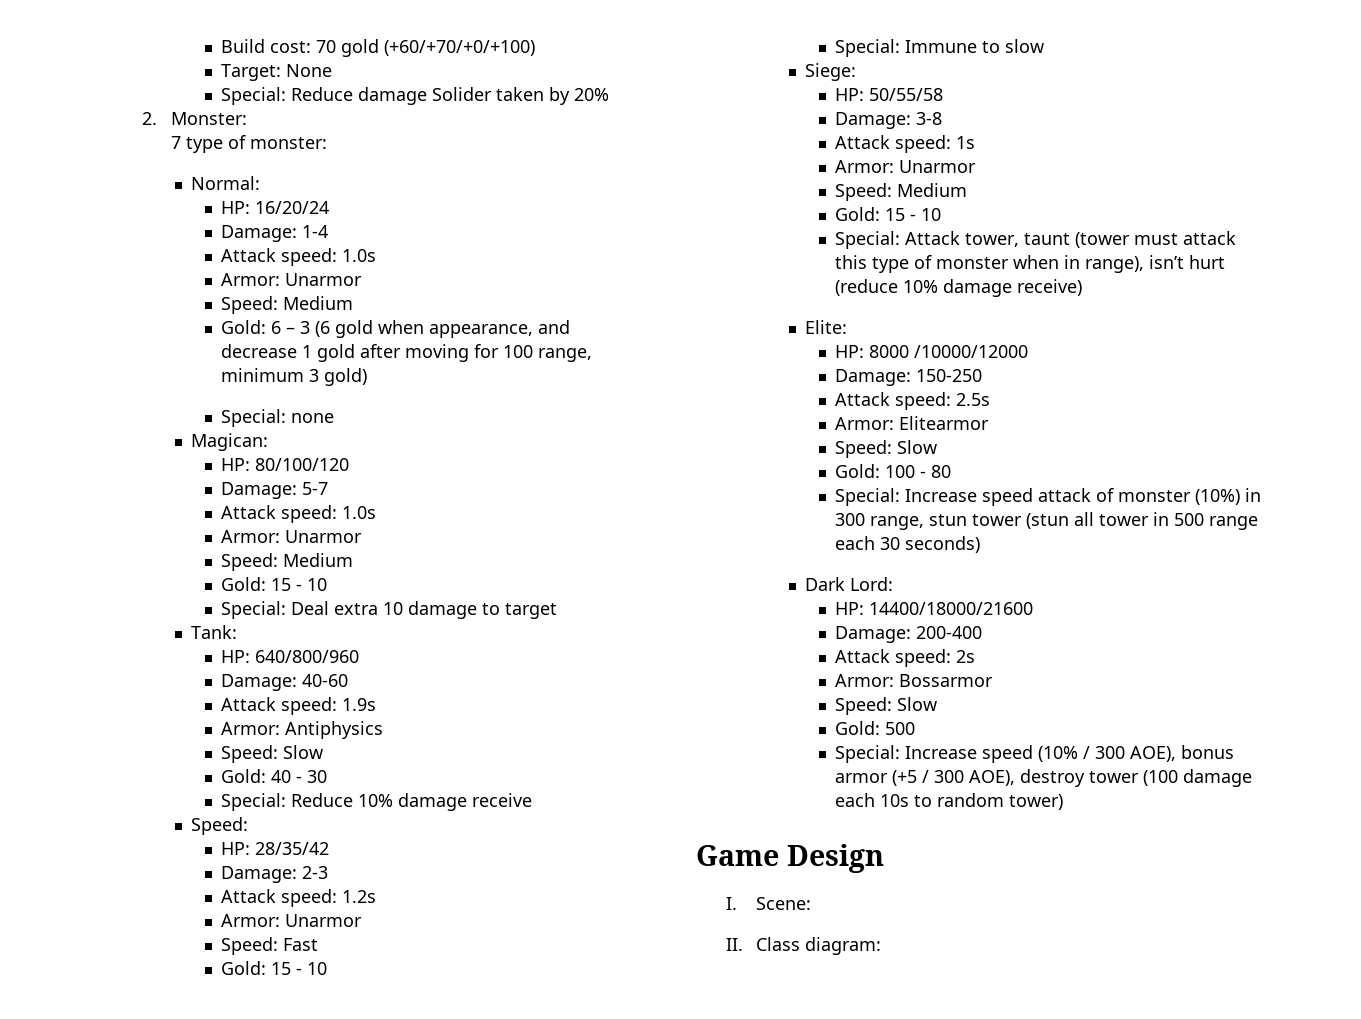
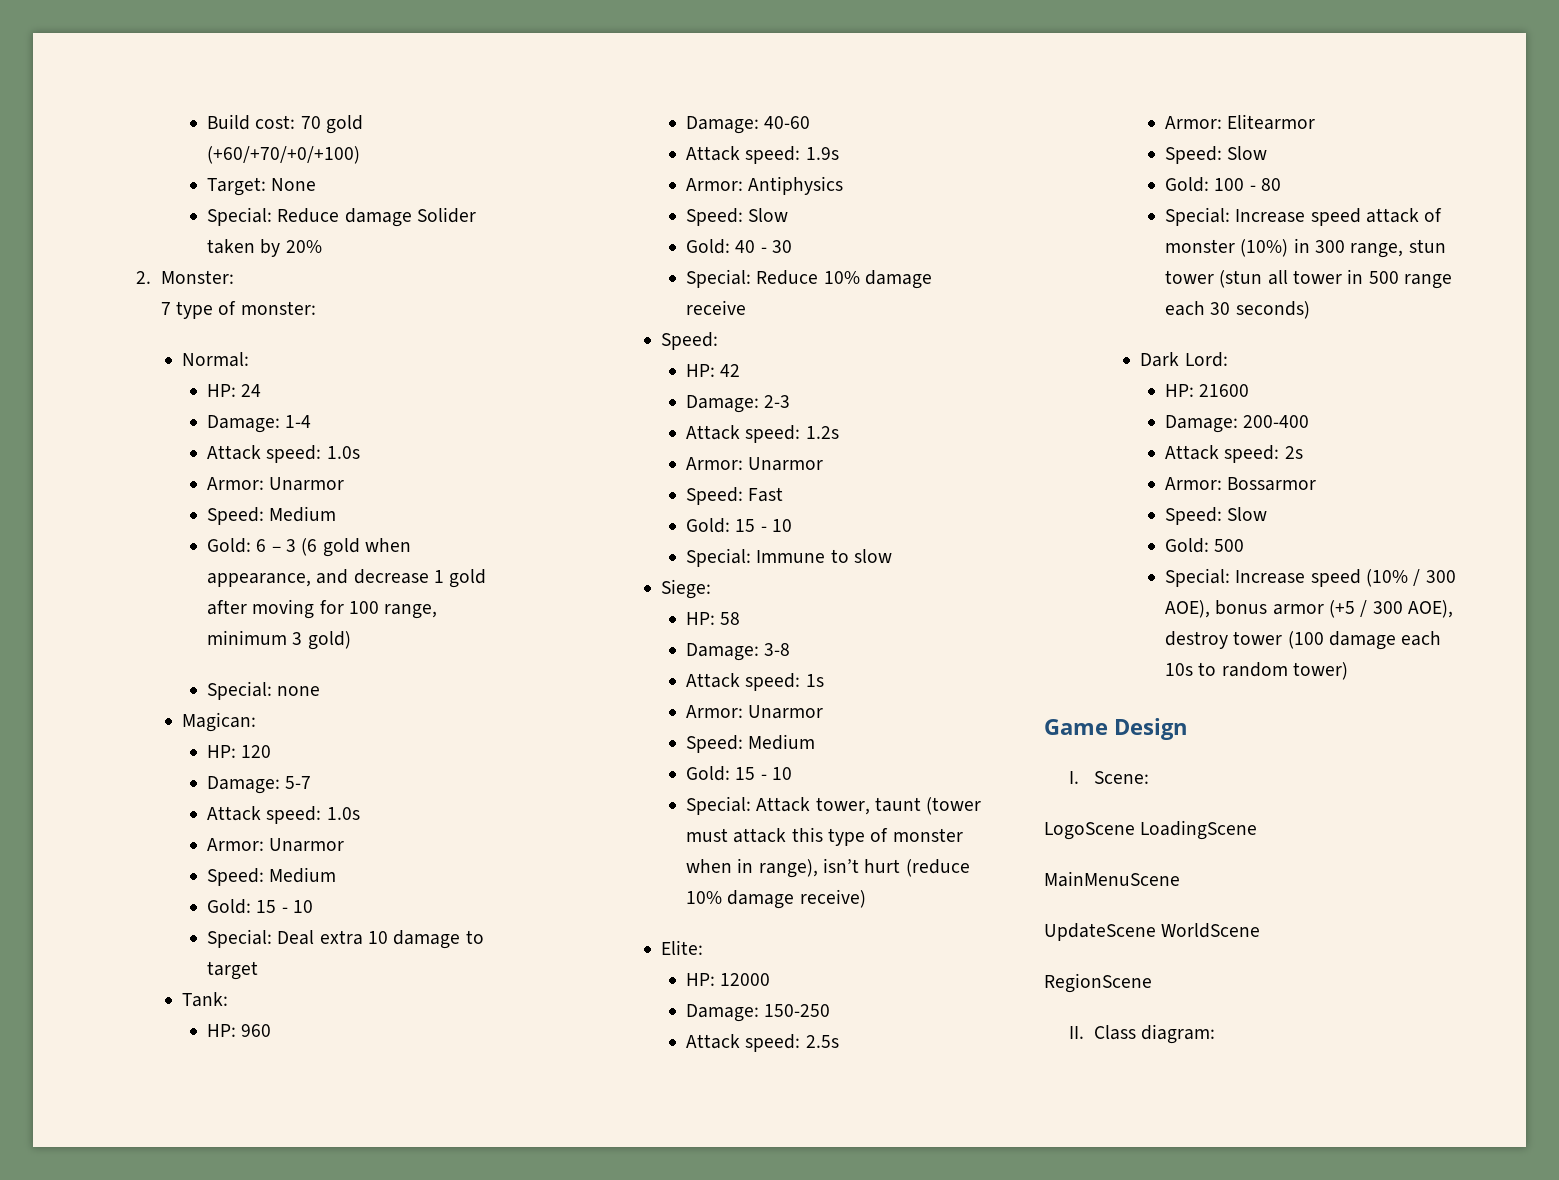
- HP: 16/20/24
+ HP: 24
- HP: 80/100/120
+ HP: 120
- HP: 640/800/960
+ HP: 960
- HP: 28/35/42
+ HP: 42
- HP: 50/55/58
+ HP: 58
- HP: 8000 /10000/12000
+ HP: 12000
- HP: 14400/18000/21600
+ HP: 21600
+ LogoScene LoadingScene
+ MainMenuScene
+ UpdateScene WorldScene
+ RegionScene

